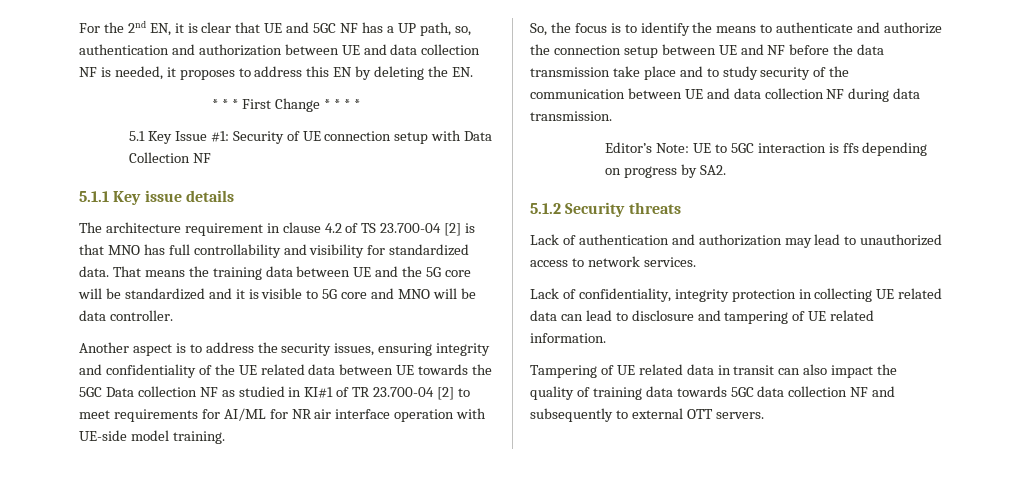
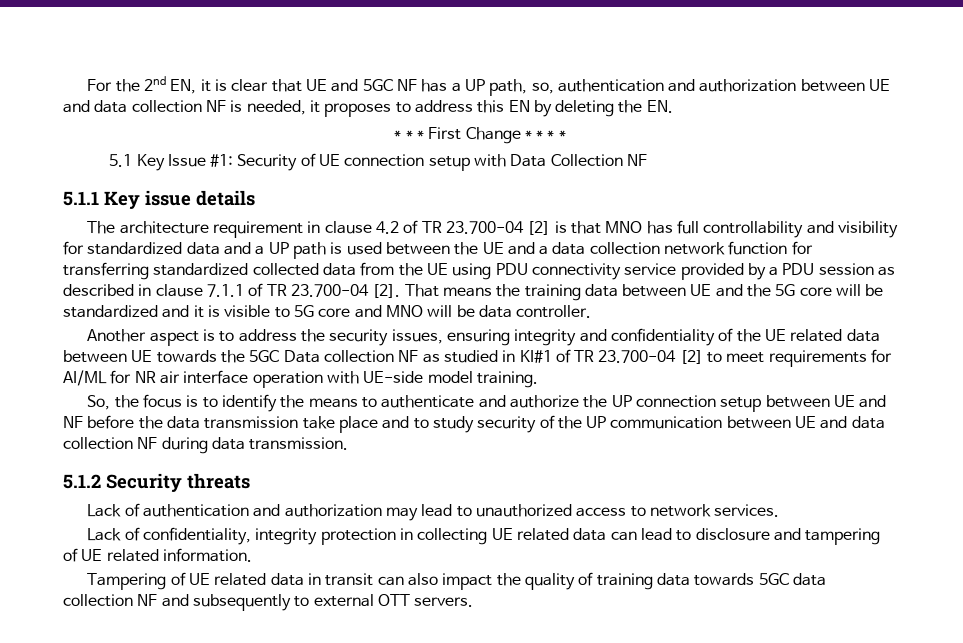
- The architecture requirement in clause 4.2 of TS 23.700-04 [2] is that MNO has full controllability and visibility for standardized data.
+ The architecture requirement in clause 4.2 of TR 23.700-04 [2] is that MNO has full controllability and visibility for standardized data and a UP path is used between the UE and a data collection network function for transferring standardized collected data from the UE using PDU connectivity service provided by a PDU session as described in clause 7.1.1 of TR 23.700-04 [2].
- So, the focus is to identify the means to authenticate and authorize the connection setup between UE and NF before the data transmission take place and to study security of the communication between UE and data collection NF during data transmission.
+ So, the focus is to identify the means to authenticate and authorize the UP connection setup between UE and NF before the data transmission take place and to study security of the UP communication between UE and data collection NF during data transmission.
- Editor’s Note: UE to 5GC interaction is ffs depending on progress by SA2.

